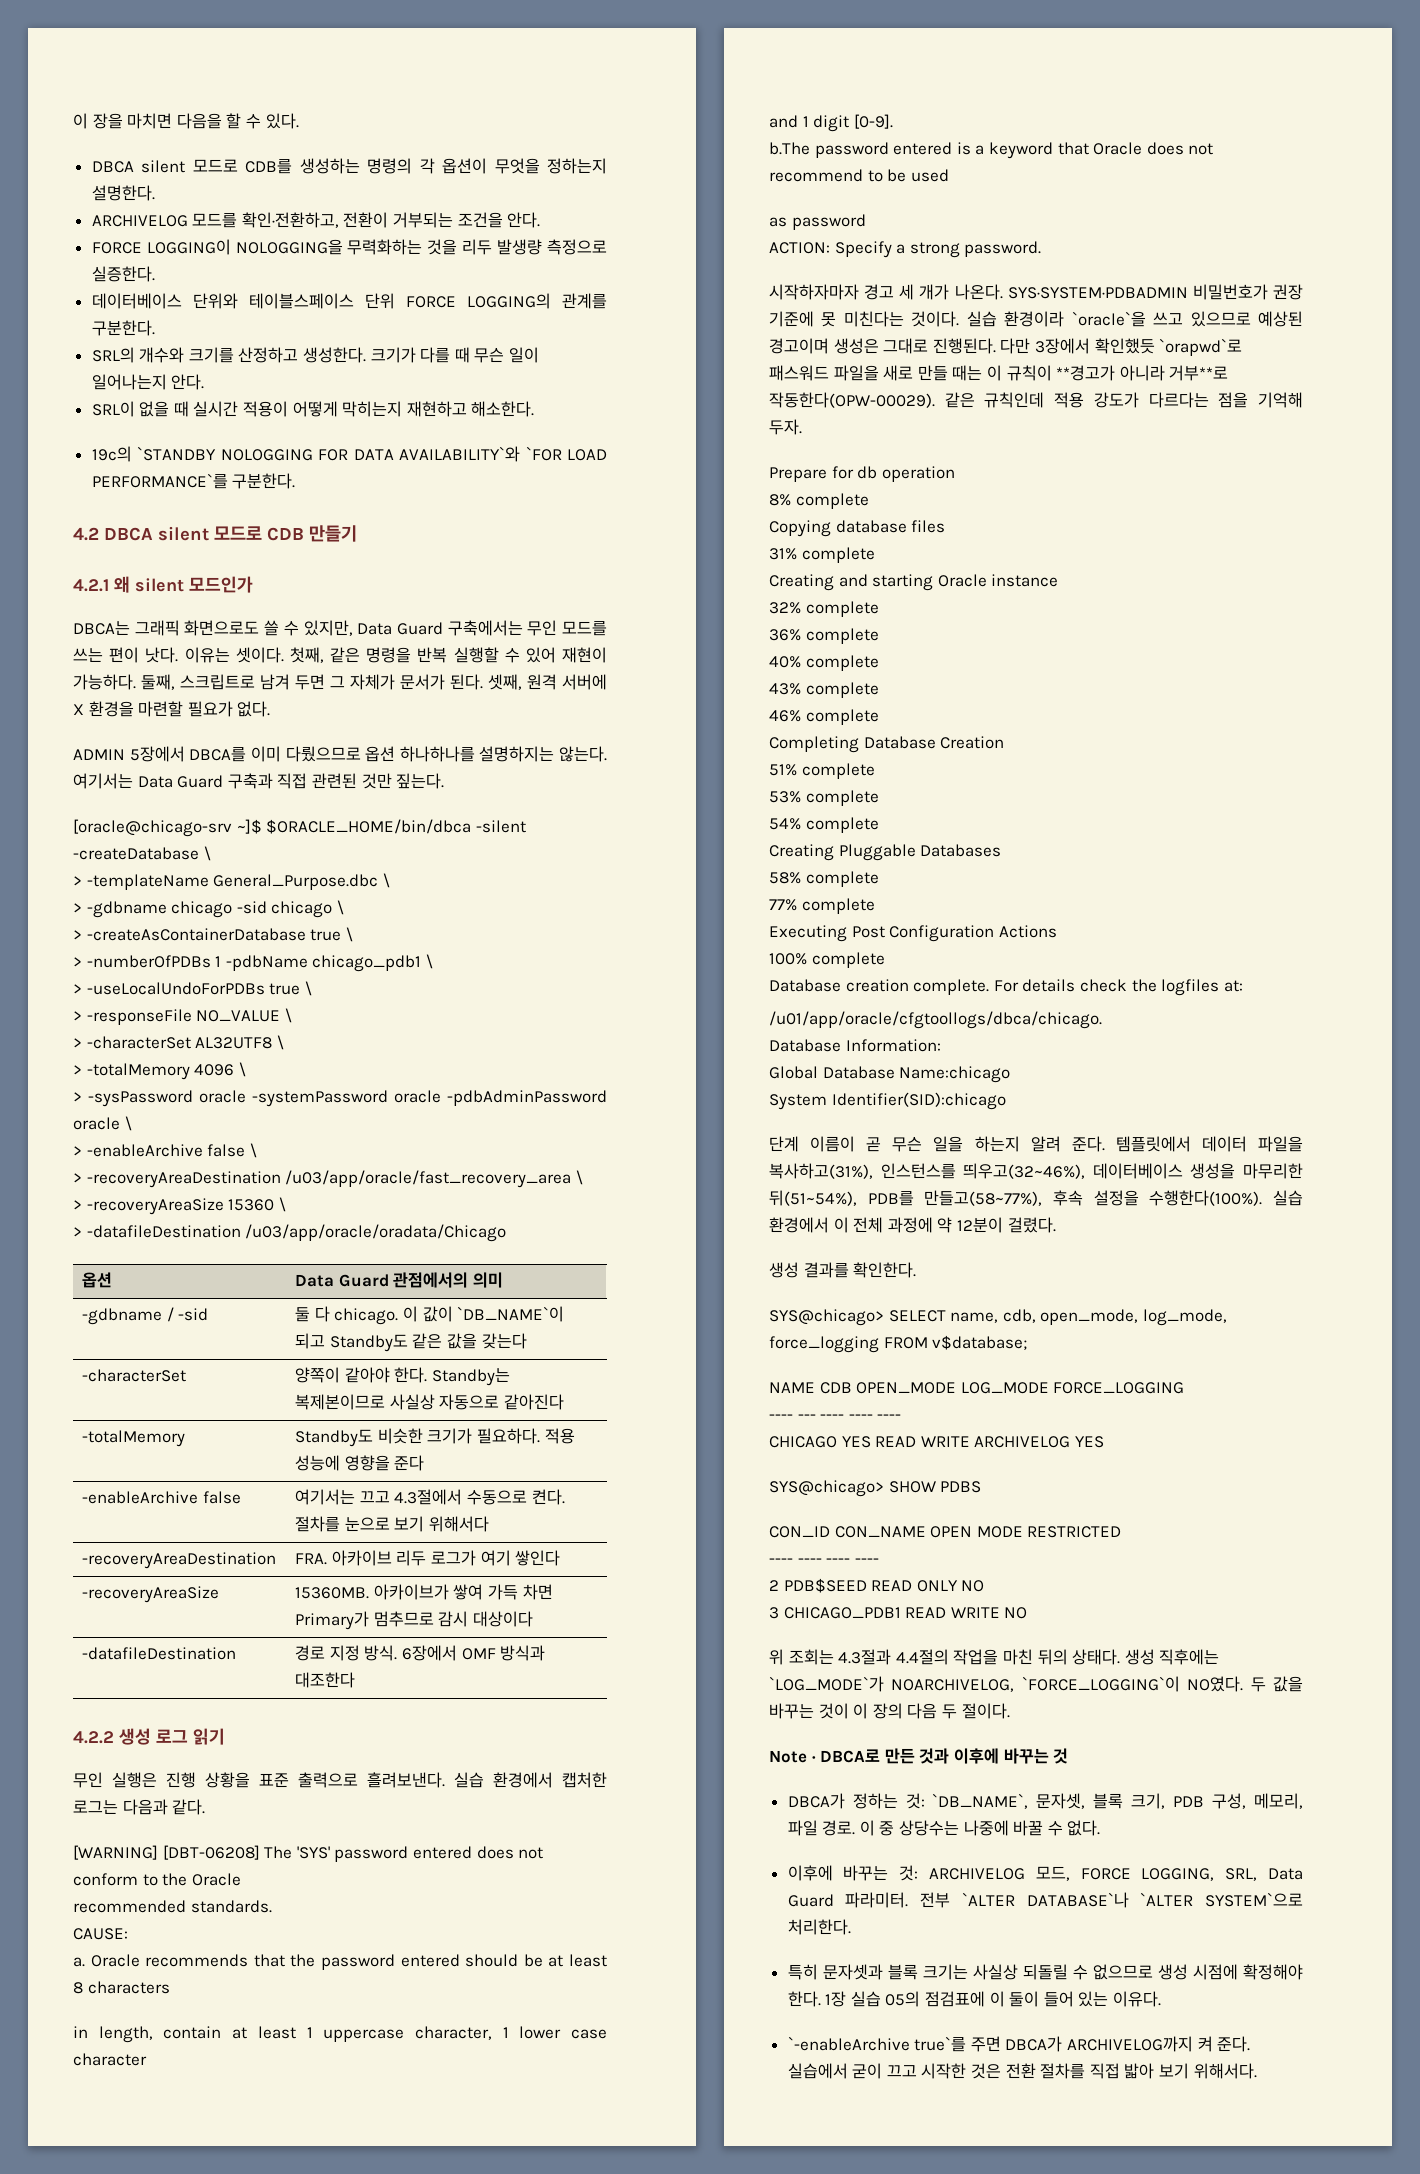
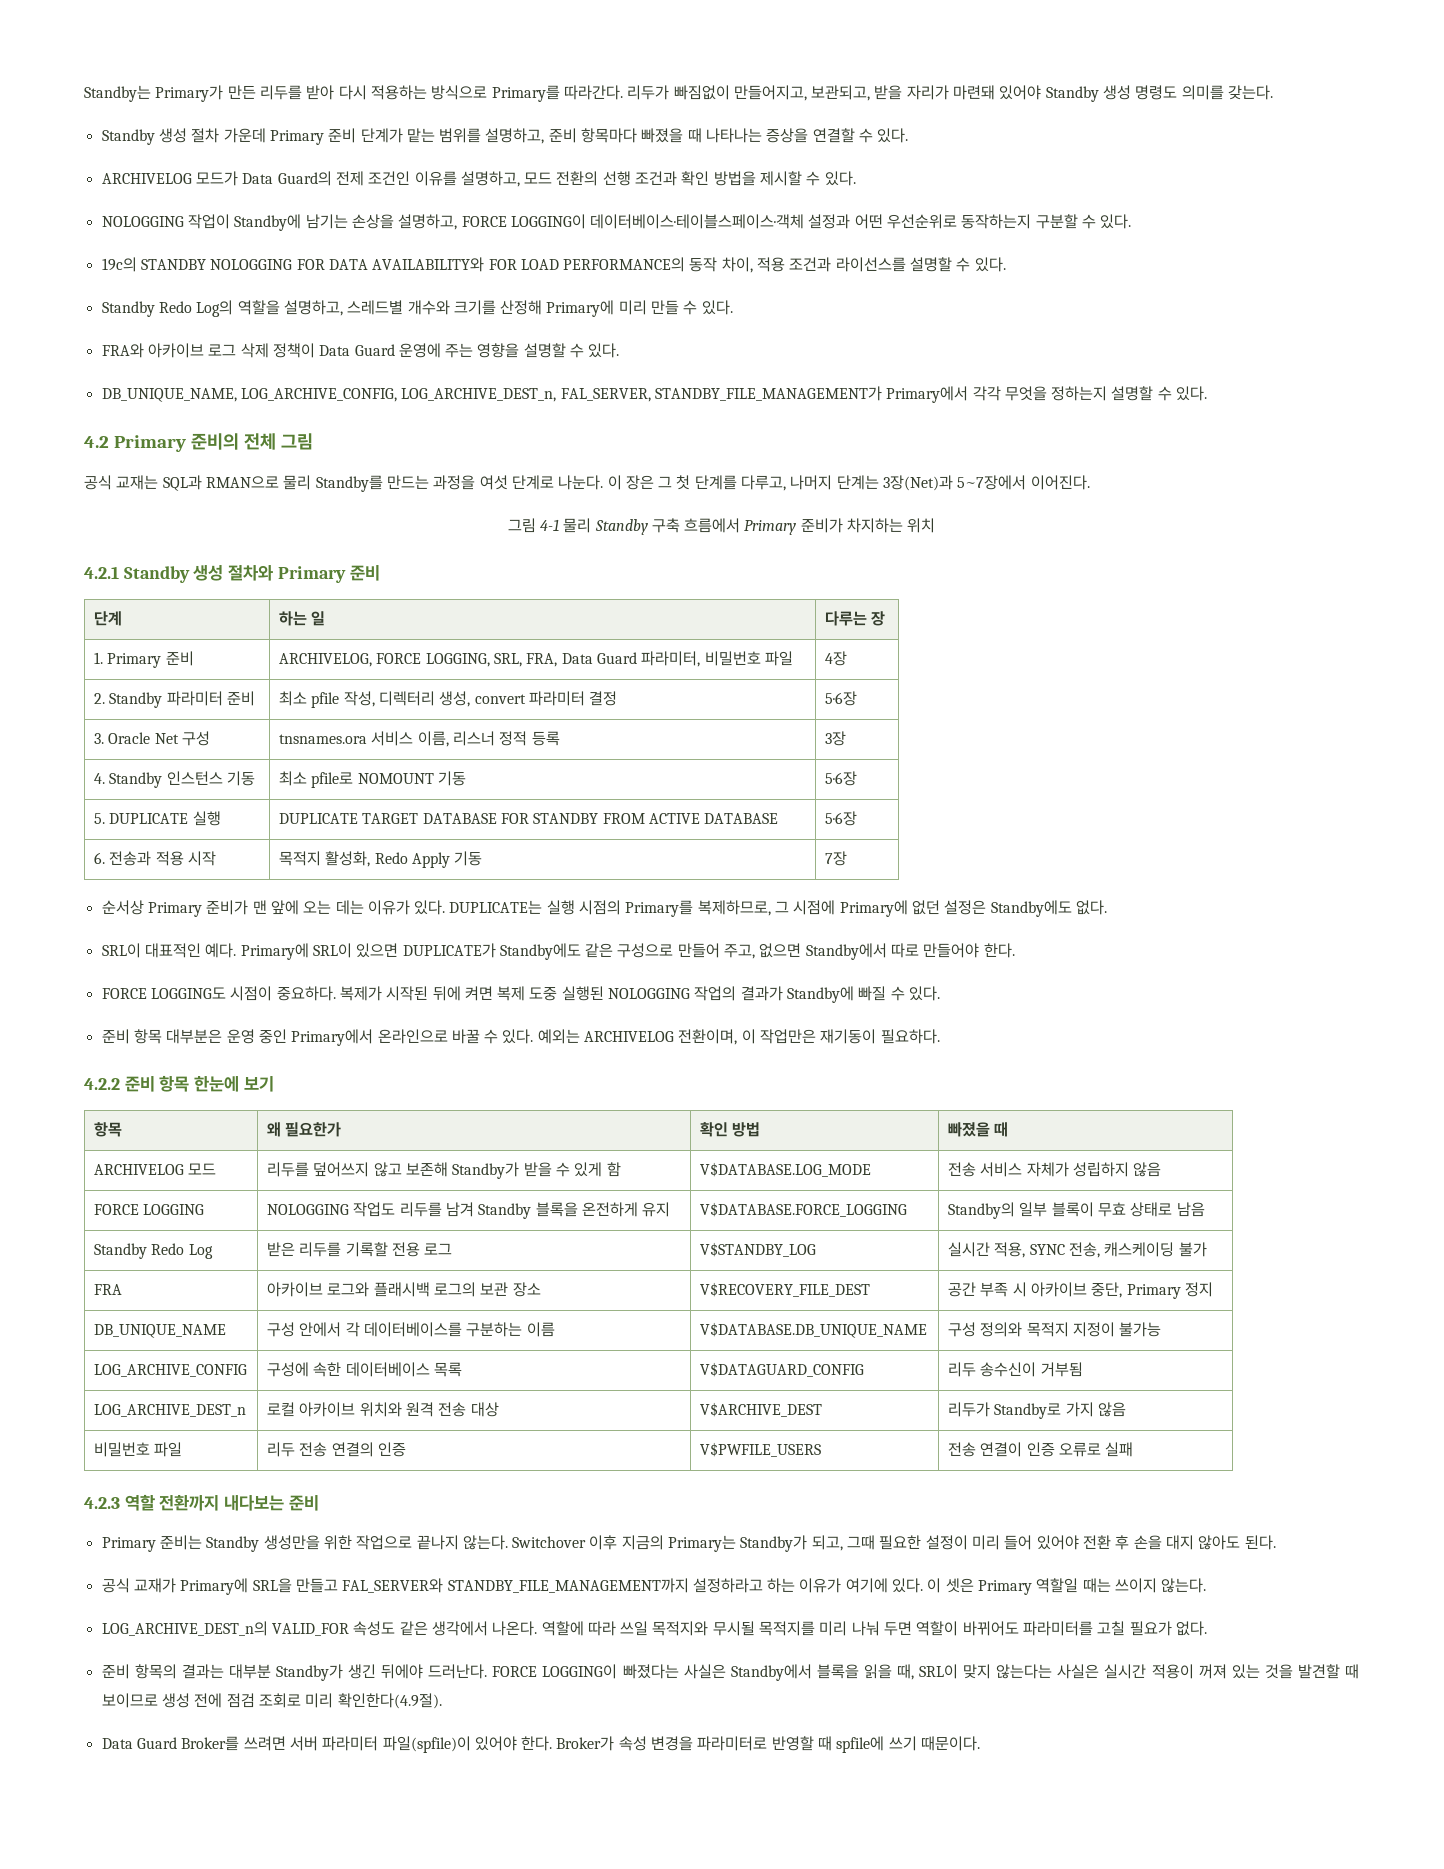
- 이 장을 마치면 다음을 할 수 있다.
- DBCA silent 모드로 CDB를 생성하는 명령의 각 옵션이 무엇을 정하는지 설명한다.
- ARCHIVELOG 모드를 확인·전환하고, 전환이 거부되는 조건을 안다.
- FORCE LOGGING이 NOLOGGING을 무력화하는 것을 리두 발생량 측정으로 실증한다.
- 데이터베이스 단위와 테이블스페이스 단위 FORCE LOGGING의 관계를 구분한다.
- SRL의 개수와 크기를 산정하고 생성한다. 크기가 다를 때 무슨 일이 일어나는지 안다.
- SRL이 없을 때 실시간 적용이 어떻게 막히는지 재현하고 해소한다.
+ Standby는 Primary가 만든 리두를 받아 다시 적용하는 방식으로 Primary를 따라간다. 리두가 빠짐없이 만들어지고, 보관되고, 받을 자리가 마련돼 있어야 Standby 생성 명령도 의미를 갖는다.
+ Standby 생성 절차 가운데 Primary 준비 단계가 맡는 범위를 설명하고, 준비 항목마다 빠졌을 때 나타나는 증상을 연결할 수 있다.
+ ARCHIVELOG 모드가 Data Guard의 전제 조건인 이유를 설명하고, 모드 전환의 선행 조건과 확인 방법을 제시할 수 있다.
+ NOLOGGING 작업이 Standby에 남기는 손상을 설명하고, FORCE LOGGING이 데이터베이스·테이블스페이스·객체 설정과 어떤 우선순위로 동작하는지 구분할 수 있다.
- 19c의 `STANDBY NOLOGGING FOR DATA AVAILABILITY`와 `FOR LOAD PERFORMANCE`를 구분한다.
- 4.2 DBCA silent 모드로 CDB 만들기
- 4.2.1 왜 silent 모드인가
- DBCA는 그래픽 화면으로도 쓸 수 있지만, Data Guard 구축에서는 무인 모드를 쓰는 편이 낫다. 이유는 셋이다. 첫째, 같은 명령을 반복 실행할 수 있어 재현이 가능하다. 둘째, 스크립트로 남겨 두면 그 자체가 문서가 된다. 셋째, 원격 서버에 X 환경을 마련할 필요가 없다.
- ADMIN 5장에서 DBCA를 이미 다뤘으므로 옵션 하나하나를 설명하지는 않는다. 여기서는 Data Guard 구축과 직접 관련된 것만 짚는다.
- [oracle@chicago-srv ~]$ $ORACLE_HOME/bin/dbca -silent -createDatabase \
- > -templateName General_Purpose.dbc \
- > -gdbname chicago -sid chicago \
- > -createAsContainerDatabase true \
- > -numberOfPDBs 1 -pdbName chicago_pdb1 \
- > -useLocalUndoForPDBs true \
- > -responseFile NO_VALUE \
- > -characterSet AL32UTF8 \
- > -totalMemory 4096 \
- > -sysPassword oracle -systemPassword oracle -pdbAdminPassword oracle \
- > -enableArchive false \
- > -recoveryAreaDestination /u03/app/oracle/fast_recovery_area \
- > -recoveryAreaSize 15360 \
- > -datafileDestination /u03/app/oracle/oradata/Chicago
- 옵션 | Data Guard 관점에서의 의미
- -gdbname / -sid | 둘 다 chicago. 이 값이 `DB_NAME`이 되고 Standby도 같은 값을 갖는다
- -characterSet | 양쪽이 같아야 한다. Standby는 복제본이므로 사실상 자동으로 같아진다
- -totalMemory | Standby도 비슷한 크기가 필요하다. 적용 성능에 영향을 준다
- -enableArchive false | 여기서는 끄고 4.3절에서 수동으로 켠다. 절차를 눈으로 보기 위해서다
- -recoveryAreaDestination | FRA. 아카이브 리두 로그가 여기 쌓인다
- -recoveryAreaSize | 15360MB. 아카이브가 쌓여 가득 차면 Primary가 멈추므로 감시 대상이다
- -datafileDestination | 경로 지정 방식. 6장에서 OMF 방식과 대조한다
- 4.2.2 생성 로그 읽기
- 무인 실행은 진행 상황을 표준 출력으로 흘려보낸다. 실습 환경에서 캡처한 로그는 다음과 같다.
- [WARNING] [DBT-06208] The 'SYS' password entered does not conform to the Oracle
- recommended standards.
- CAUSE:
- a. Oracle recommends that the password entered should be at least 8 characters
- in length, contain at least 1 uppercase character, 1 lower case character
- and 1 digit [0-9].
- b.The password entered is a keyword that Oracle does not recommend to be used
- as password
- ACTION: Specify a strong password.
- 시작하자마자 경고 세 개가 나온다. SYS·SYSTEM·PDBADMIN 비밀번호가 권장 기준에 못 미친다는 것이다. 실습 환경이라 `oracle`을 쓰고 있으므로 예상된 경고이며 생성은 그대로 진행된다. 다만 3장에서 확인했듯 `orapwd`로 패스워드 파일을 새로 만들 때는 이 규칙이 **경고가 아니라 거부**로 작동한다(OPW-00029). 같은 규칙인데 적용 강도가 다르다는 점을 기억해 두자.
- Prepare for db operation
- 8% complete
- Copying database files
- 31% complete
- Creating and starting Oracle instance
- 32% complete
- 36% complete
- 40% complete
- 43% complete
- 46% complete
- Completing Database Creation
- 51% complete
- 53% complete
- 54% complete
- Creating Pluggable Databases
- 58% complete
- 77% complete
- Executing Post Configuration Actions
- 100% complete
- Database creation complete. For details check the logfiles at:
- /u01/app/oracle/cfgtoollogs/dbca/chicago.
- Database Information:
- Global Database Name:chicago
- System Identifier(SID):chicago
- 단계 이름이 곧 무슨 일을 하는지 알려 준다. 템플릿에서 데이터 파일을 복사하고(31%), 인스턴스를 띄우고(32~46%), 데이터베이스 생성을 마무리한 뒤(51~54%), PDB를 만들고(58~77%), 후속 설정을 수행한다(100%). 실습 환경에서 이 전체 과정에 약 12분이 걸렸다.
- 생성 결과를 확인한다.
- SYS@chicago> SELECT name, cdb, open_mode, log_mode, force_logging FROM v$database;
- NAME CDB OPEN_MODE LOG_MODE FORCE_LOGGING
- ---- --- ---- ---- ----
- CHICAGO YES READ WRITE ARCHIVELOG YES
- SYS@chicago> SHOW PDBS
- CON_ID CON_NAME OPEN MODE RESTRICTED
- ---- ---- ---- ----
- 2 PDB$SEED READ ONLY NO
- 3 CHICAGO_PDB1 READ WRITE NO
- 위 조회는 4.3절과 4.4절의 작업을 마친 뒤의 상태다. 생성 직후에는 `LOG_MODE`가 NOARCHIVELOG, `FORCE_LOGGING`이 NO였다. 두 값을 바꾸는 것이 이 장의 다음 두 절이다.
- Note · DBCA로 만든 것과 이후에 바꾸는 것
- DBCA가 정하는 것: `DB_NAME`, 문자셋, 블록 크기, PDB 구성, 메모리, 파일 경로. 이 중 상당수는 나중에 바꿀 수 없다.
- 이후에 바꾸는 것: ARCHIVELOG 모드, FORCE LOGGING, SRL, Data Guard 파라미터. 전부 `ALTER DATABASE`나 `ALTER SYSTEM`으로 처리한다.
- 특히 문자셋과 블록 크기는 사실상 되돌릴 수 없으므로 생성 시점에 확정해야 한다. 1장 실습 05의 점검표에 이 둘이 들어 있는 이유다.
- `-enableArchive true`를 주면 DBCA가 ARCHIVELOG까지 켜 준다. 실습에서 굳이 끄고 시작한 것은 전환 절차를 직접 밟아 보기 위해서다.
+ 19c의 STANDBY NOLOGGING FOR DATA AVAILABILITY와 FOR LOAD PERFORMANCE의 동작 차이, 적용 조건과 라이선스를 설명할 수 있다.
+ Standby Redo Log의 역할을 설명하고, 스레드별 개수와 크기를 산정해 Primary에 미리 만들 수 있다.
+ FRA와 아카이브 로그 삭제 정책이 Data Guard 운영에 주는 영향을 설명할 수 있다.
+ DB_UNIQUE_NAME, LOG_ARCHIVE_CONFIG, LOG_ARCHIVE_DEST_n, FAL_SERVER, STANDBY_FILE_MANAGEMENT가 Primary에서 각각 무엇을 정하는지 설명할 수 있다.
+ 4.2 Primary 준비의 전체 그림
+ 공식 교재는 SQL과 RMAN으로 물리 Standby를 만드는 과정을 여섯 단계로 나눈다. 이 장은 그 첫 단계를 다루고, 나머지 단계는 3장(Net)과 5~7장에서 이어진다.
+ 그림 4-1 물리 Standby 구축 흐름에서 Primary 준비가 차지하는 위치
+ 4.2.1 Standby 생성 절차와 Primary 준비
+ 단계 | 하는 일 | 다루는 장
+ 1. Primary 준비 | ARCHIVELOG, FORCE LOGGING, SRL, FRA, Data Guard 파라미터, 비밀번호 파일 | 4장
+ 2. Standby 파라미터 준비 | 최소 pfile 작성, 디렉터리 생성, convert 파라미터 결정 | 5·6장
+ 3. Oracle Net 구성 | tnsnames.ora 서비스 이름, 리스너 정적 등록 | 3장
+ 4. Standby 인스턴스 기동 | 최소 pfile로 NOMOUNT 기동 | 5·6장
+ 5. DUPLICATE 실행 | DUPLICATE TARGET DATABASE FOR STANDBY FROM ACTIVE DATABASE | 5·6장
+ 6. 전송과 적용 시작 | 목적지 활성화, Redo Apply 기동 | 7장
+ 순서상 Primary 준비가 맨 앞에 오는 데는 이유가 있다. DUPLICATE는 실행 시점의 Primary를 복제하므로, 그 시점에 Primary에 없던 설정은 Standby에도 없다.
+ SRL이 대표적인 예다. Primary에 SRL이 있으면 DUPLICATE가 Standby에도 같은 구성으로 만들어 주고, 없으면 Standby에서 따로 만들어야 한다.
+ FORCE LOGGING도 시점이 중요하다. 복제가 시작된 뒤에 켜면 복제 도중 실행된 NOLOGGING 작업의 결과가 Standby에 빠질 수 있다.
+ 준비 항목 대부분은 운영 중인 Primary에서 온라인으로 바꿀 수 있다. 예외는 ARCHIVELOG 전환이며, 이 작업만은 재기동이 필요하다.
+ 4.2.2 준비 항목 한눈에 보기
+ 항목 | 왜 필요한가 | 확인 방법 | 빠졌을 때
+ ARCHIVELOG 모드 | 리두를 덮어쓰지 않고 보존해 Standby가 받을 수 있게 함 | V$DATABASE.LOG_MODE | 전송 서비스 자체가 성립하지 않음
+ FORCE LOGGING | NOLOGGING 작업도 리두를 남겨 Standby 블록을 온전하게 유지 | V$DATABASE.FORCE_LOGGING | Standby의 일부 블록이 무효 상태로 남음
+ Standby Redo Log | 받은 리두를 기록할 전용 로그 | V$STANDBY_LOG | 실시간 적용, SYNC 전송, 캐스케이딩 불가
+ FRA | 아카이브 로그와 플래시백 로그의 보관 장소 | V$RECOVERY_FILE_DEST | 공간 부족 시 아카이브 중단, Primary 정지
+ DB_UNIQUE_NAME | 구성 안에서 각 데이터베이스를 구분하는 이름 | V$DATABASE.DB_UNIQUE_NAME | 구성 정의와 목적지 지정이 불가능
+ LOG_ARCHIVE_CONFIG | 구성에 속한 데이터베이스 목록 | V$DATAGUARD_CONFIG | 리두 송수신이 거부됨
+ LOG_ARCHIVE_DEST_n | 로컬 아카이브 위치와 원격 전송 대상 | V$ARCHIVE_DEST | 리두가 Standby로 가지 않음
+ 비밀번호 파일 | 리두 전송 연결의 인증 | V$PWFILE_USERS | 전송 연결이 인증 오류로 실패
+ 4.2.3 역할 전환까지 내다보는 준비
+ Primary 준비는 Standby 생성만을 위한 작업으로 끝나지 않는다. Switchover 이후 지금의 Primary는 Standby가 되고, 그때 필요한 설정이 미리 들어 있어야 전환 후 손을 대지 않아도 된다.
+ 공식 교재가 Primary에 SRL을 만들고 FAL_SERVER와 STANDBY_FILE_MANAGEMENT까지 설정하라고 하는 이유가 여기에 있다. 이 셋은 Primary 역할일 때는 쓰이지 않는다.
+ LOG_ARCHIVE_DEST_n의 VALID_FOR 속성도 같은 생각에서 나온다. 역할에 따라 쓰일 목적지와 무시될 목적지를 미리 나눠 두면 역할이 바뀌어도 파라미터를 고칠 필요가 없다.
+ 준비 항목의 결과는 대부분 Standby가 생긴 뒤에야 드러난다. FORCE LOGGING이 빠졌다는 사실은 Standby에서 블록을 읽을 때, SRL이 맞지 않는다는 사실은 실시간 적용이 꺼져 있는 것을 발견할 때 보이므로 생성 전에 점검 조회로 미리 확인한다(4.9절).
+ Data Guard Broker를 쓰려면 서버 파라미터 파일(spfile)이 있어야 한다. Broker가 속성 변경을 파라미터로 반영할 때 spfile에 쓰기 때문이다.

